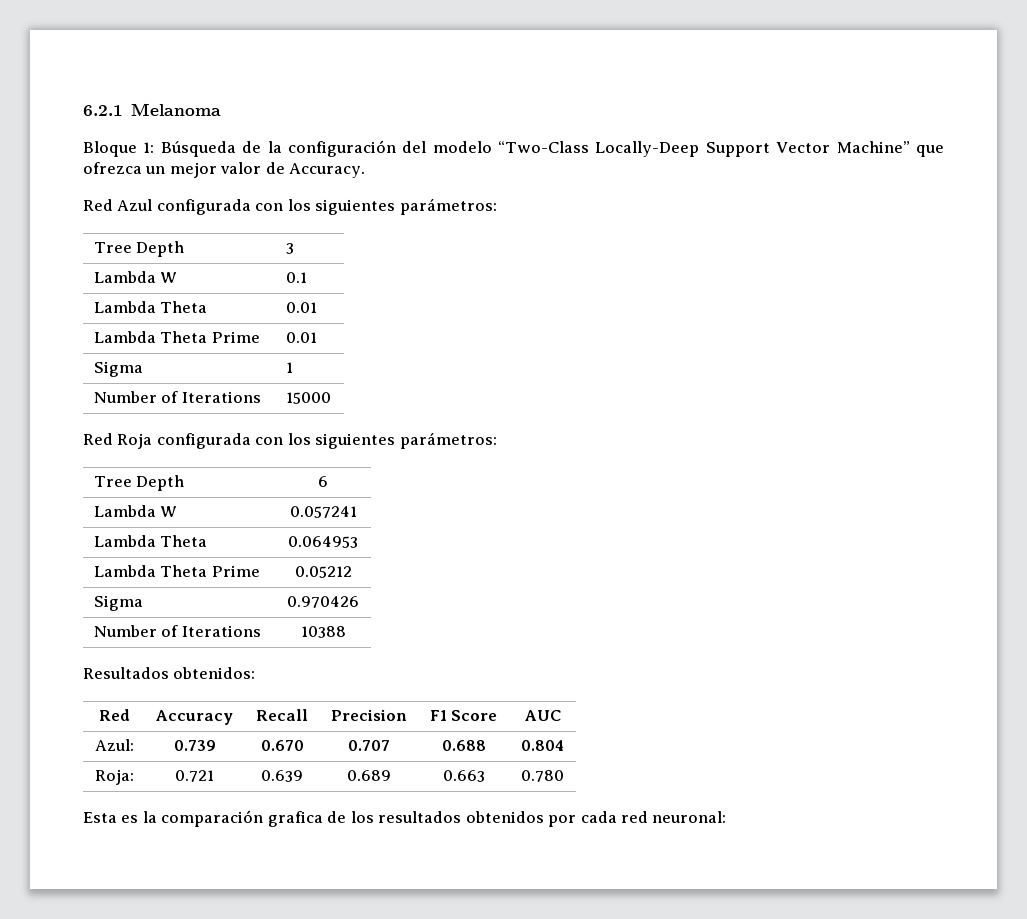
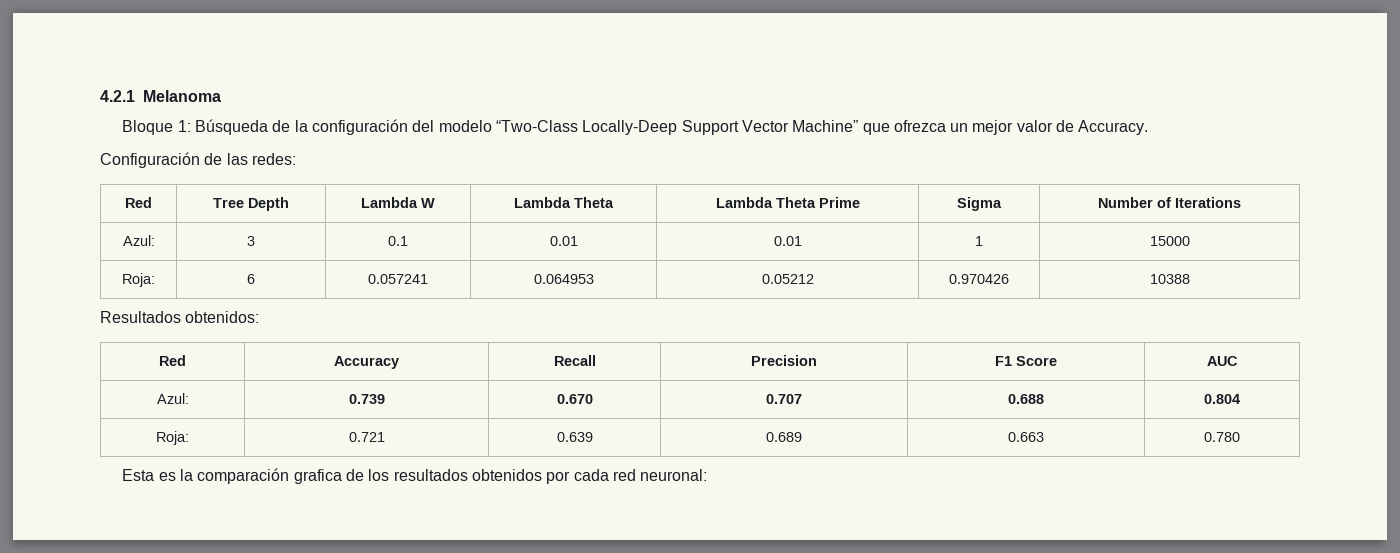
- 6.2.1 Melanoma
+ 4.2.1 Melanoma
- Red Azul configurada con los siguientes parámetros:
- Tree Depth | 3
- Lambda W | 0.1
- Lambda Theta | 0.01
- Lambda Theta Prime | 0.01
- Sigma | 1
- Number of Iterations | 15000
- Red Roja configurada con los siguientes parámetros:
- Tree Depth | 6
- Lambda W | 0.057241
- Lambda Theta | 0.064953
- Lambda Theta Prime | 0.05212
- Sigma | 0.970426
- Number of Iterations | 10388
+ Configuración de las redes:
+ Red | Tree Depth | Lambda W | Lambda Theta | Lambda Theta Prime | Sigma | Number of Iterations
+ Azul: | 3 | 0.1 | 0.01 | 0.01 | 1 | 15000
+ Roja: | 6 | 0.057241 | 0.064953 | 0.05212 | 0.970426 | 10388

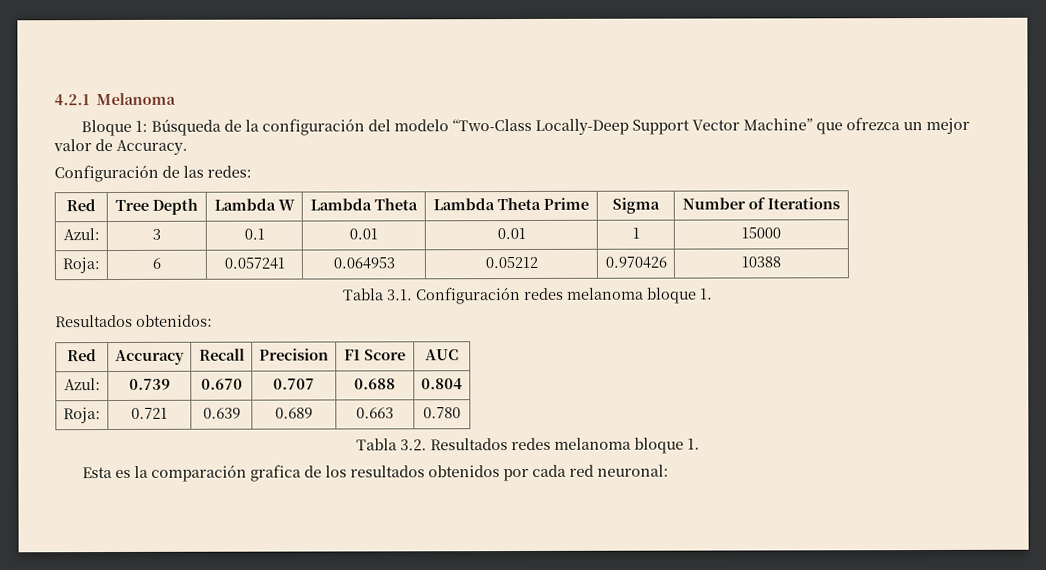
+ Tabla 3.1. Configuración redes melanoma bloque 1.
+ Tabla 3.2. Resultados redes melanoma bloque 1.

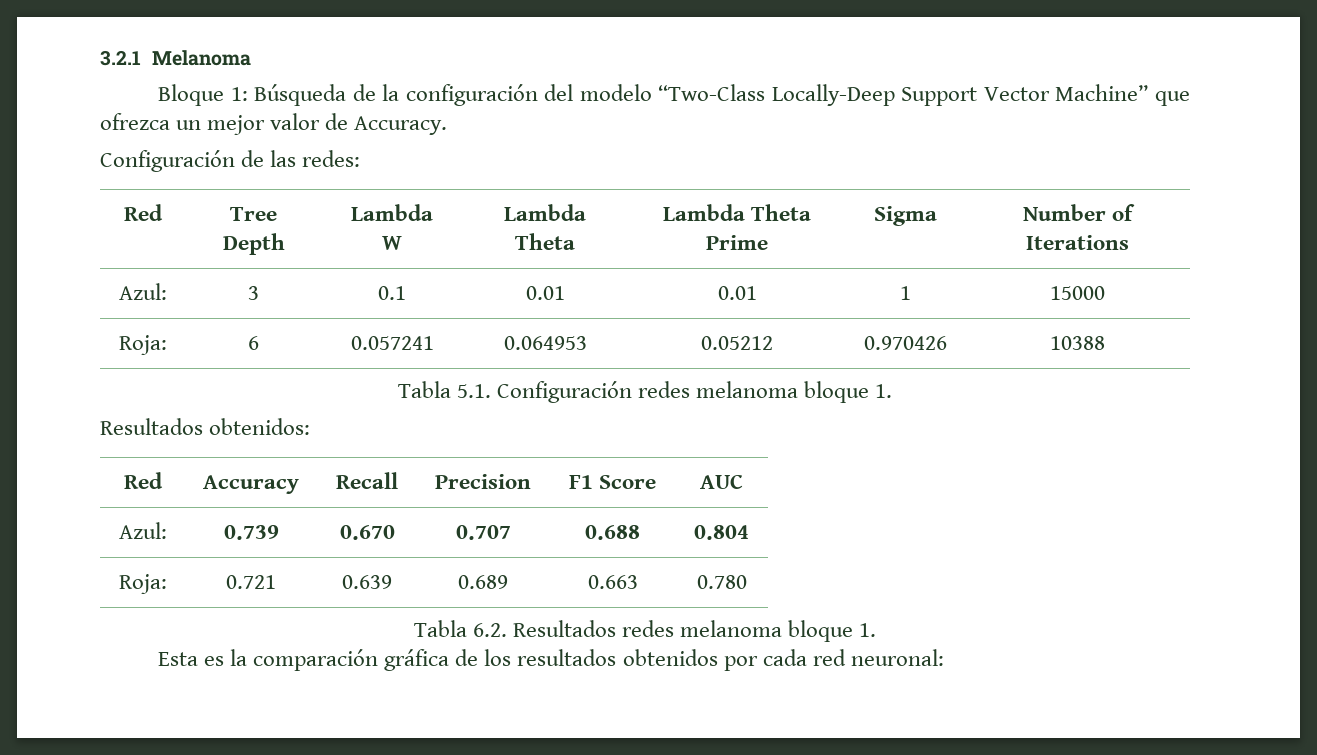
- 4.2.1 Melanoma
+ 3.2.1 Melanoma
- Tabla 3.1. Configuración redes melanoma bloque 1.
+ Tabla 5.1. Configuración redes melanoma bloque 1.
- Tabla 3.2. Resultados redes melanoma bloque 1.
+ Tabla 6.2. Resultados redes melanoma bloque 1.
- Esta es la comparación grafica de los resultados obtenidos por cada red neuronal:
+ Esta es la comparación gráfica de los resultados obtenidos por cada red neuronal:

